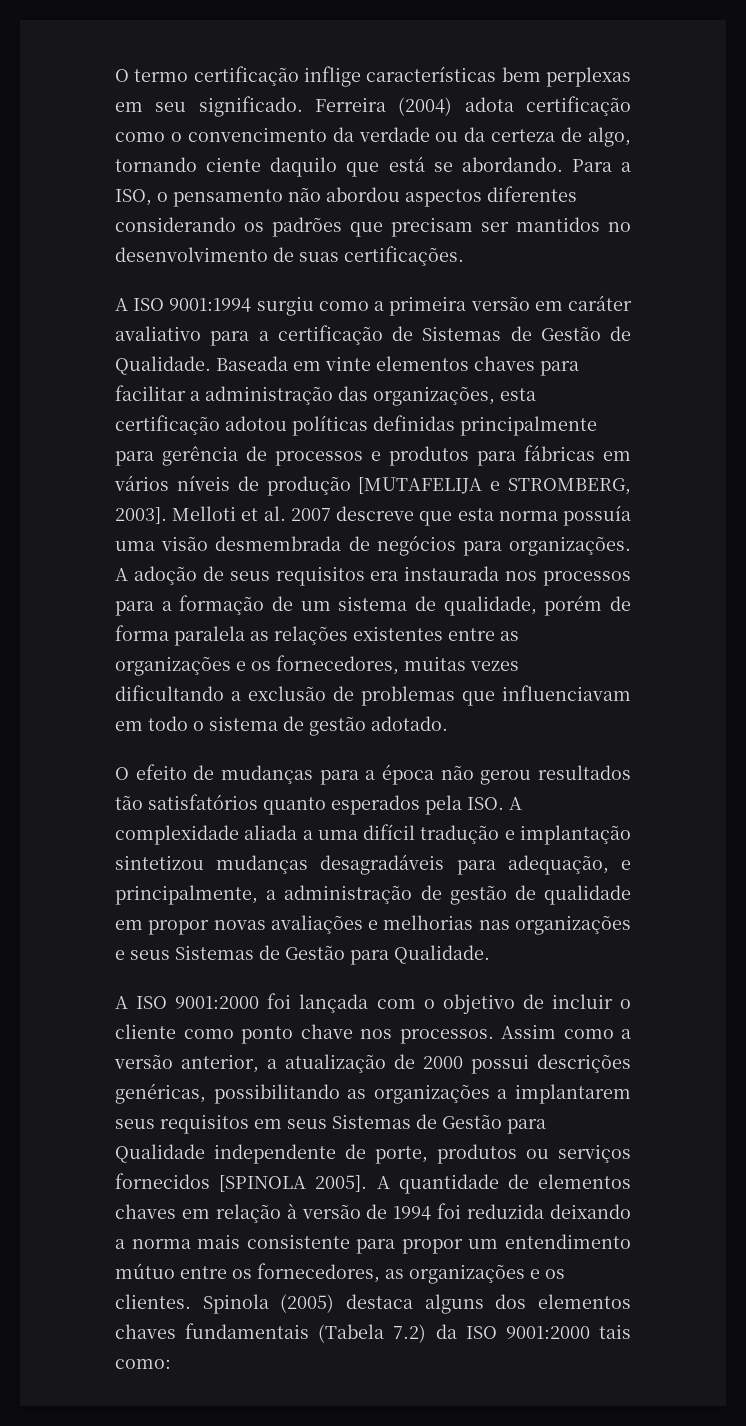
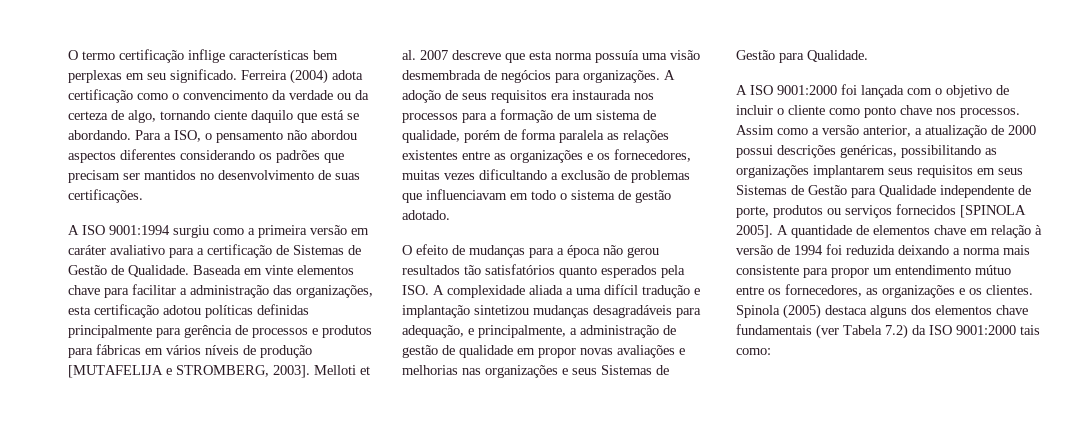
- Baseada em vinte elementos chaves para facilitar a administração das organizações, esta certificação adotou políticas definidas principalmente para gerência de processos e produtos para fábricas em vários níveis de produção [MUTAFELIJA e STROMBERG, 2003].
+ Baseada em vinte elementos chave para facilitar a administração das organizações, esta certificação adotou políticas definidas principalmente para gerência de processos e produtos para fábricas em vários níveis de produção [MUTAFELIJA e STROMBERG, 2003].
- Assim como a versão anterior, a atualização de 2000 possui descrições genéricas, possibilitando as organizações a implantarem seus requisitos em seus Sistemas de Gestão para Qualidade independente de porte, produtos ou serviços fornecidos [SPINOLA 2005].
+ Assim como a versão anterior, a atualização de 2000 possui descrições genéricas, possibilitando as organizações implantarem seus requisitos em seus Sistemas de Gestão para Qualidade independente de porte, produtos ou serviços fornecidos [SPINOLA 2005].
- A quantidade de elementos chaves em relação à versão de 1994 foi reduzida deixando a norma mais consistente para propor um entendimento mútuo entre os fornecedores, as organizações e os clientes.
+ A quantidade de elementos chave em relação à versão de 1994 foi reduzida deixando a norma mais consistente para propor um entendimento mútuo entre os fornecedores, as organizações e os clientes.
- Spinola (2005) destaca alguns dos elementos chaves fundamentais (Tabela 7.2) da ISO 9001:2000 tais como:
+ Spinola (2005) destaca alguns dos elementos chave fundamentais (ver Tabela 7.2) da ISO 9001:2000 tais como:

